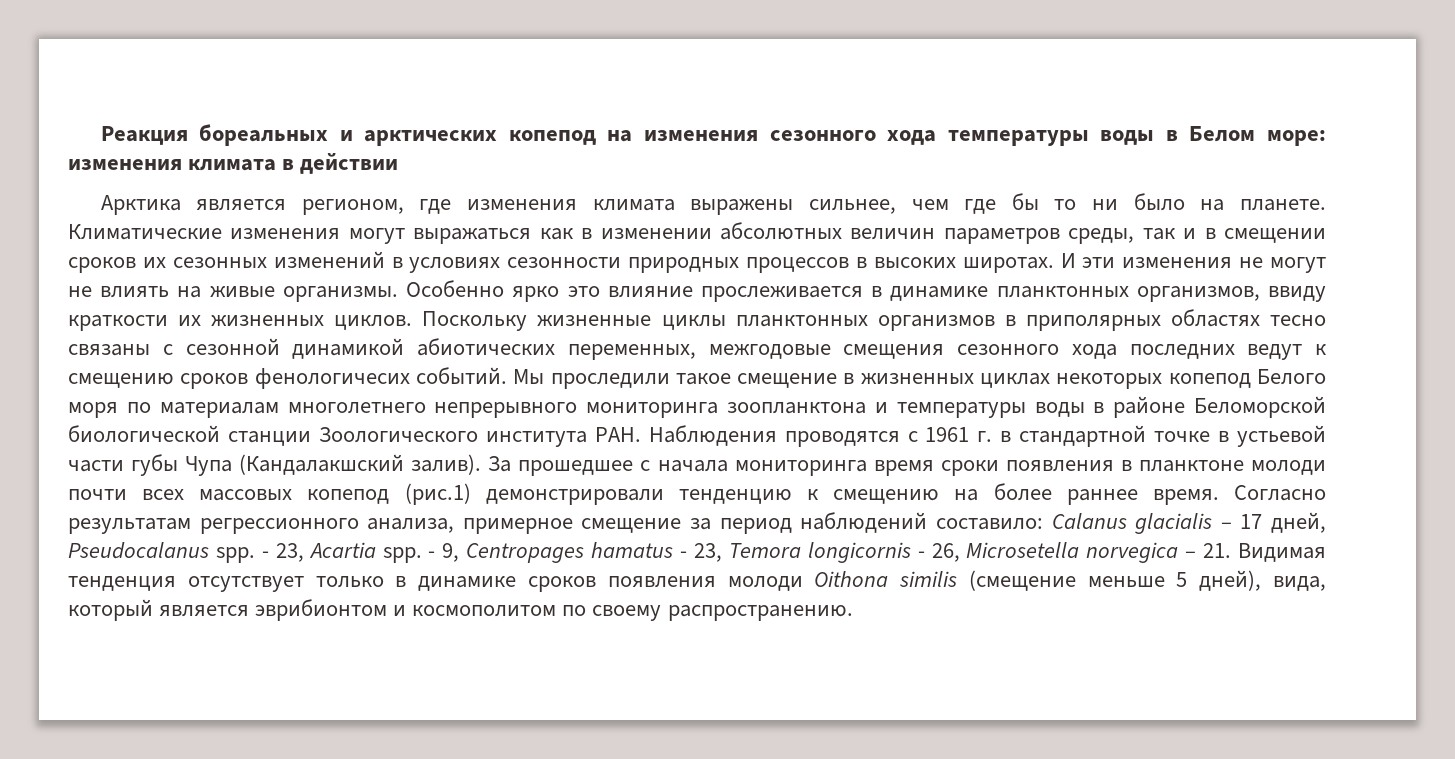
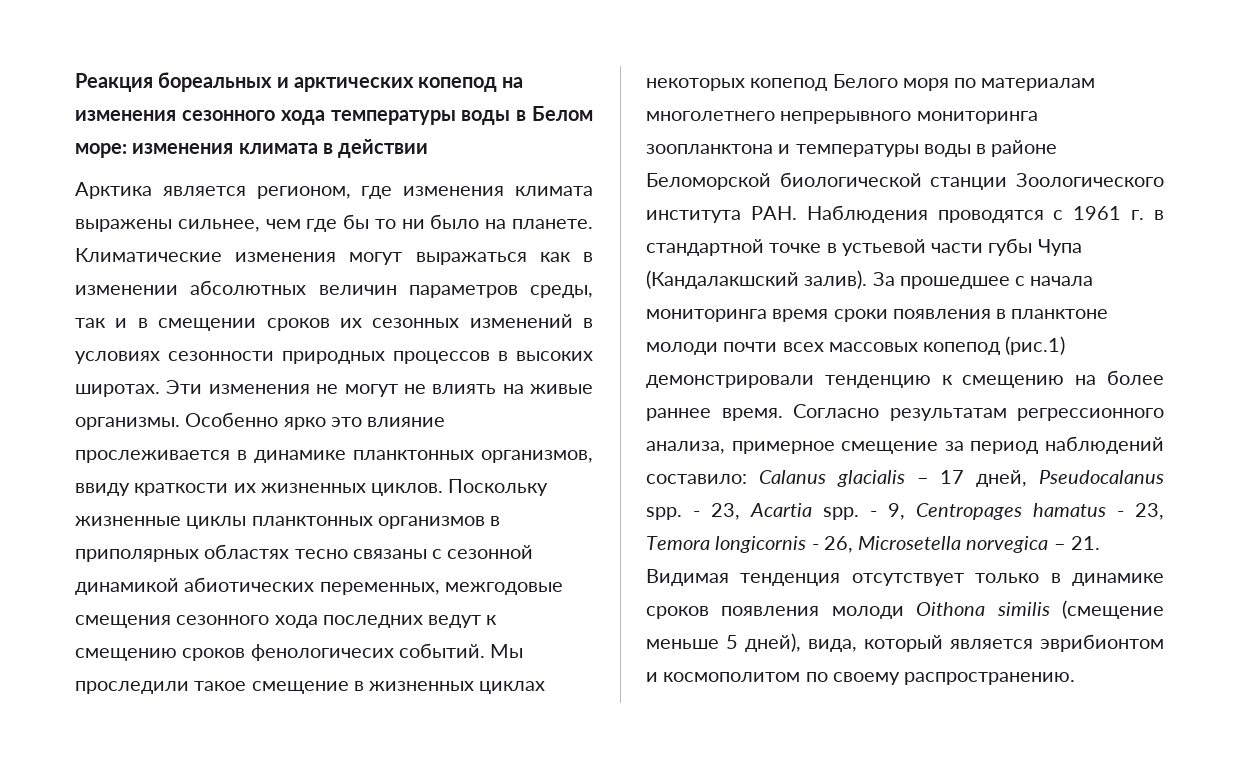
- И эти изменения не могут не влиять на живые организмы.
+ Эти изменения не могут не влиять на живые организмы.

